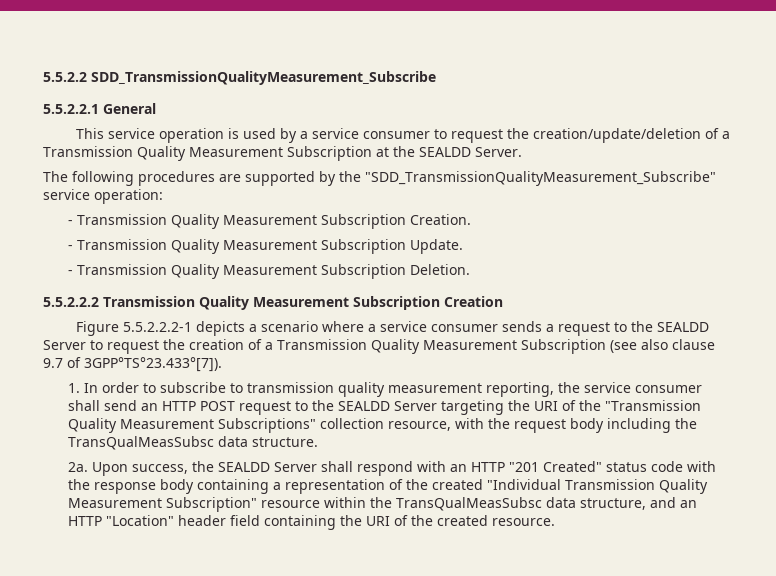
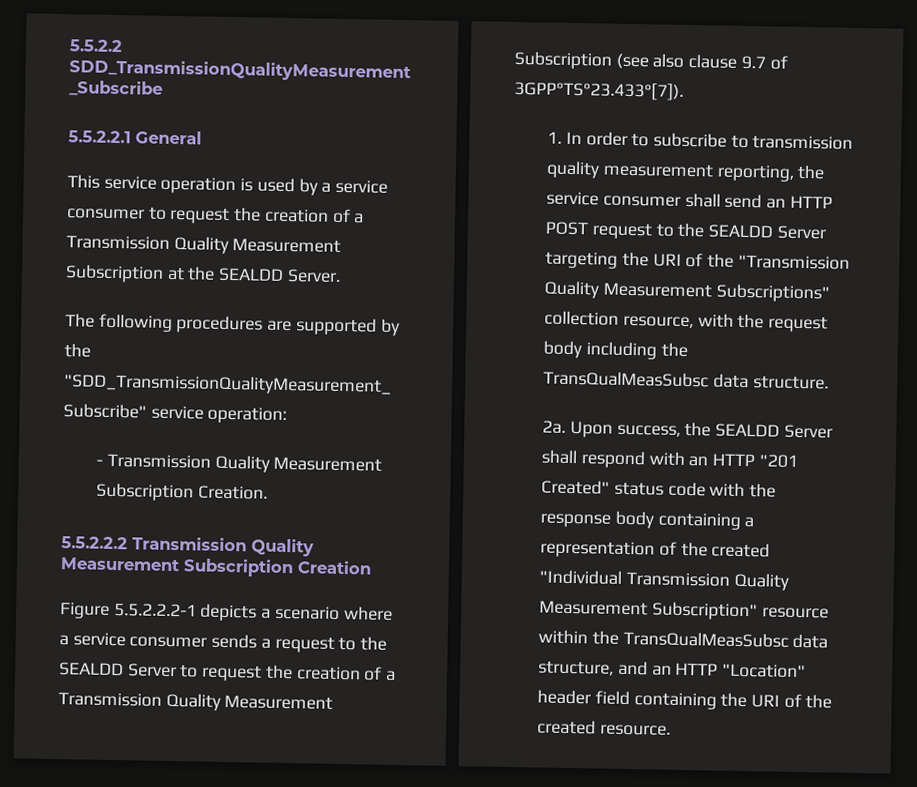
- This service operation is used by a service consumer to request the creation/update/deletion of a Transmission Quality Measurement Subscription at the SEALDD Server.
+ This service operation is used by a service consumer to request the creation of a Transmission Quality Measurement Subscription at the SEALDD Server.
- - Transmission Quality Measurement Subscription Update.
- - Transmission Quality Measurement Subscription Deletion.

